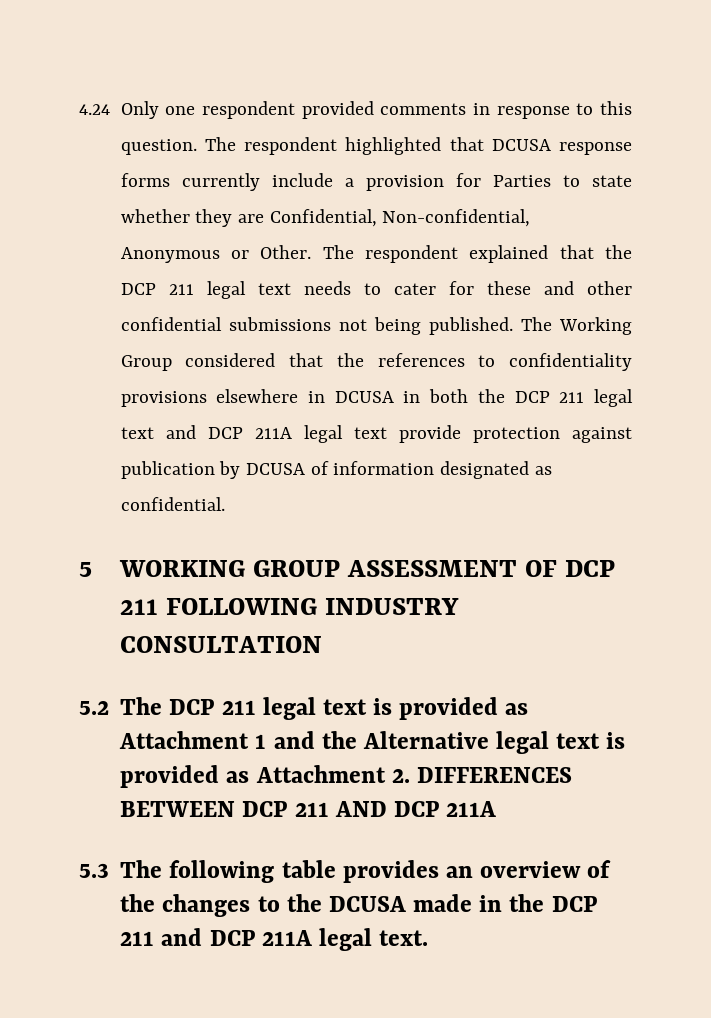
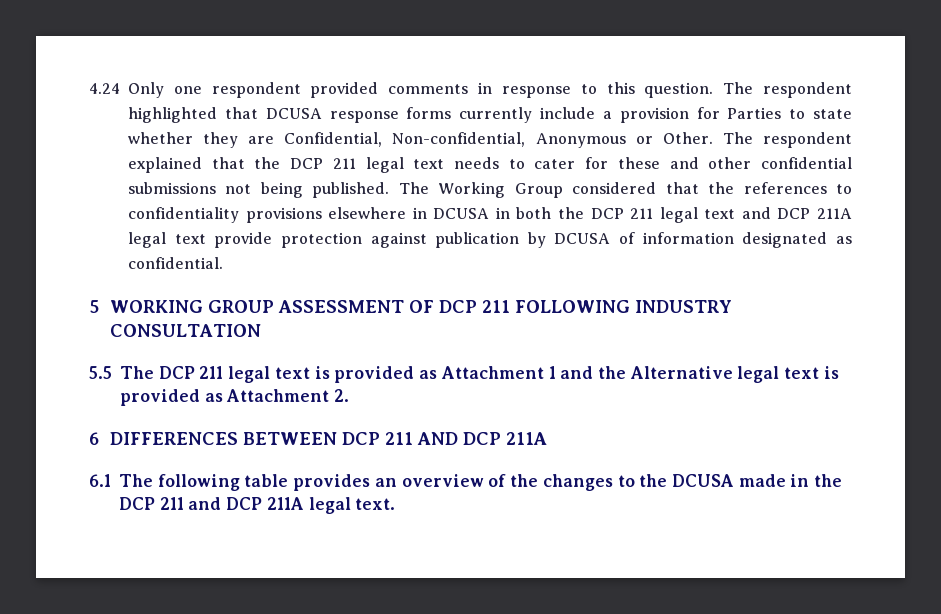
- 5.2 The DCP 211 legal text is provided as Attachment 1 and the Alternative legal text is provided as Attachment 2. DIFFERENCES BETWEEN DCP 211 AND DCP 211A
+ 5.5 The DCP 211 legal text is provided as Attachment 1 and the Alternative legal text is provided as Attachment 2.
+ 6 DIFFERENCES BETWEEN DCP 211 AND DCP 211A
- 5.3 The following table provides an overview of the changes to the DCUSA made in the DCP 211 and DCP 211A legal text.
+ 6.1 The following table provides an overview of the changes to the DCUSA made in the DCP 211 and DCP 211A legal text.

